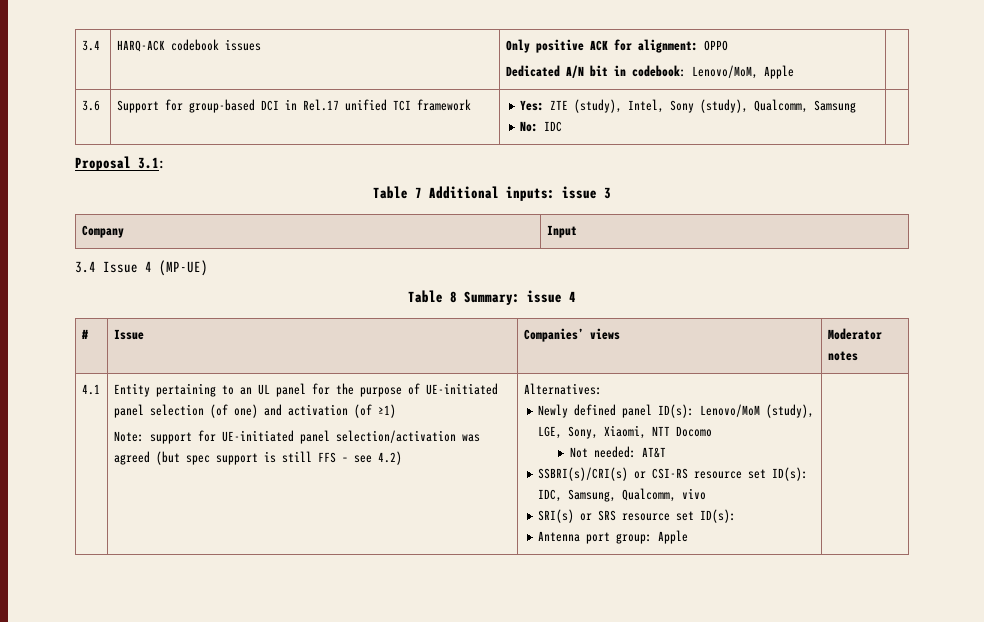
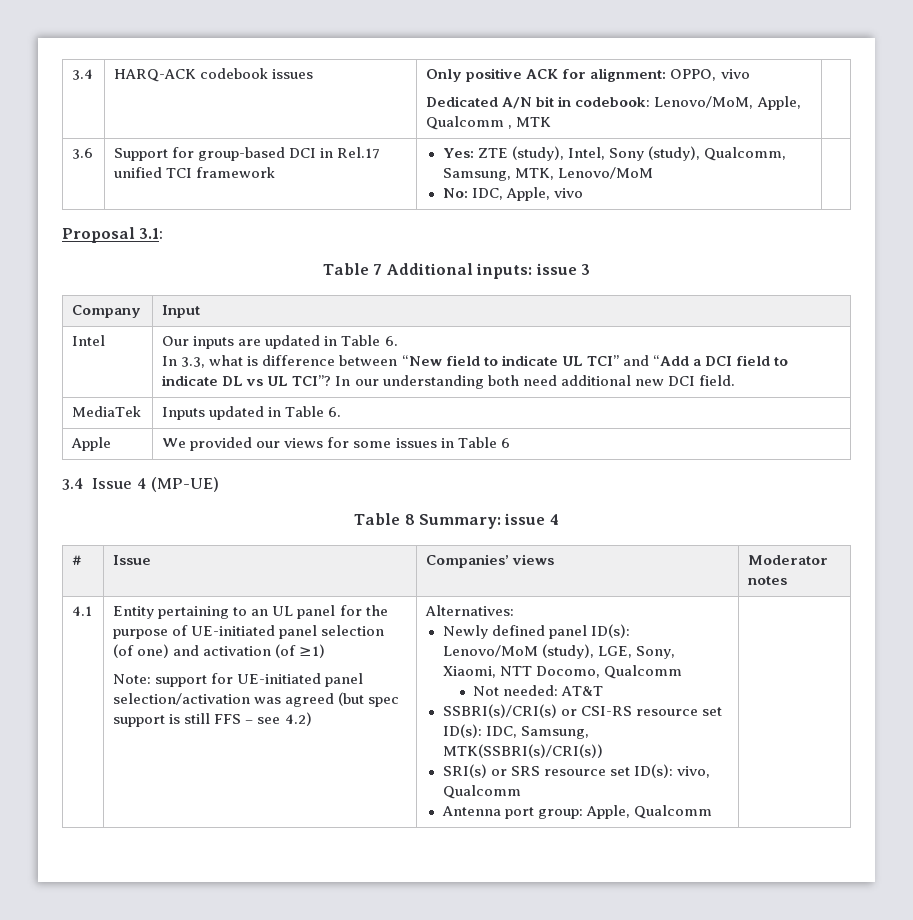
- 3.4 | HARQ-ACK codebook issues | Only positive ACK for alignment: OPPO
- Dedicated A/N bit in codebook: Lenovo/MoM, Apple |
+ 3.4 | HARQ-ACK codebook issues | Only positive ACK for alignment: OPPO, vivo
+ Dedicated A/N bit in codebook: Lenovo/MoM, Apple, Qualcomm , MTK |
- 3.6 | Support for group-based DCI in Rel.17 unified TCI framework | Yes: ZTE (study), Intel, Sony (study), Qualcomm, Samsung
- No: IDC |
+ 3.6 | Support for group-based DCI in Rel.17 unified TCI framework | Yes: ZTE (study), Intel, Sony (study), Qualcomm, Samsung, MTK, Lenovo/MoM
+ No: IDC, Apple, vivo |
+ Intel | Our inputs are updated in Table 6.
+ In 3.3, what is difference between “New field to indicate UL TCI” and “Add a DCI field to indicate DL vs UL TCI”? In our understanding both need additional new DCI field.
+ MediaTek | Inputs updated in Table 6.
+ Apple | We provided our views for some issues in Table 6
- Newly defined panel ID(s): Lenovo/MoM (study), LGE, Sony, Xiaomi, NTT Docomo
+ Newly defined panel ID(s): Lenovo/MoM (study), LGE, Sony, Xiaomi, NTT Docomo, Qualcomm
- SSBRI(s)/CRI(s) or CSI-RS resource set ID(s): IDC, Samsung, Qualcomm, vivo
+ SSBRI(s)/CRI(s) or CSI-RS resource set ID(s): IDC, Samsung, MTK(SSBRI(s)/CRI(s))
- SRI(s) or SRS resource set ID(s):
+ SRI(s) or SRS resource set ID(s): vivo, Qualcomm
- Antenna port group: Apple
+ Antenna port group: Apple, Qualcomm

